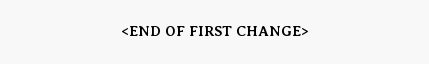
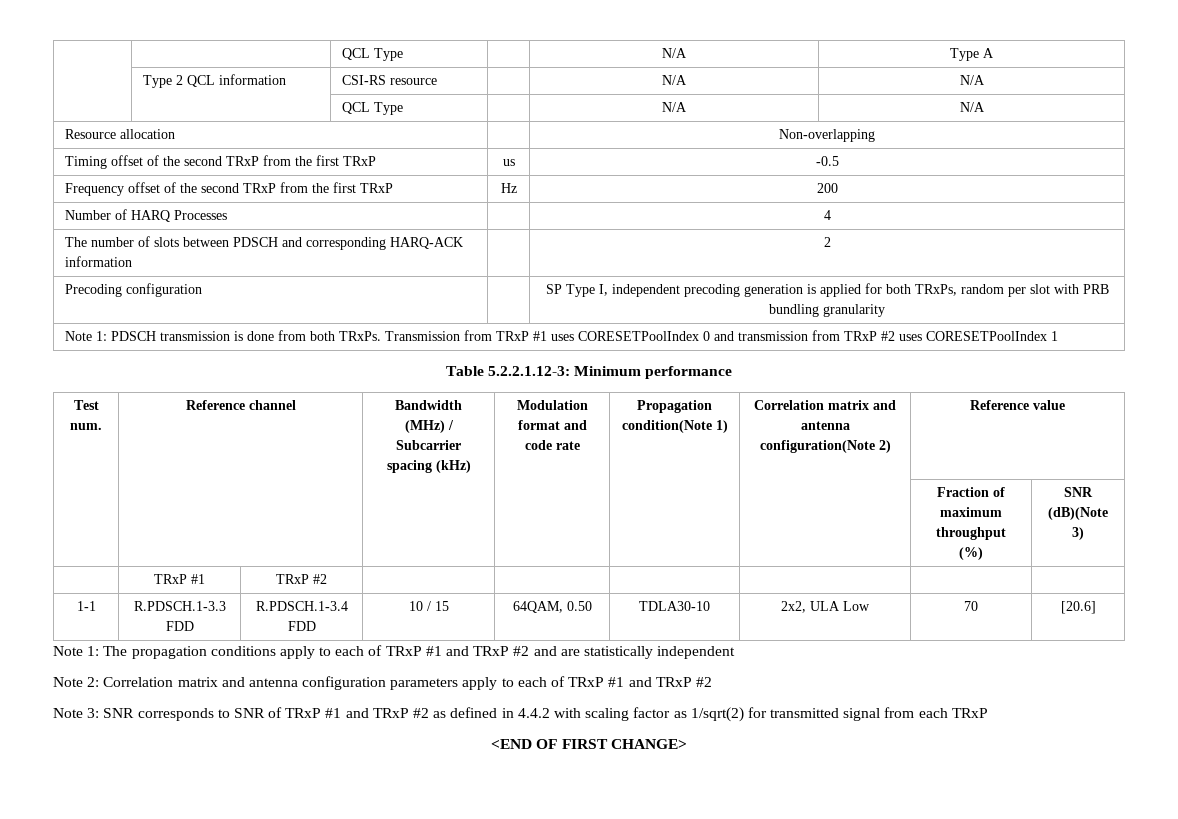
+ | | QCL Type | | N/A | Type A
+ | Type 2 QCL information | CSI-RS resource | | N/A | N/A
+ | | QCL Type | | N/A | N/A
+ Resource allocation | | Non-overlapping
+ Timing offset of the second TRxP from the first TRxP | us | -0.5
+ Frequency offset of the second TRxP from the first TRxP | Hz | 200
+ Number of HARQ Processes | | 4
+ The number of slots between PDSCH and corresponding HARQ-ACK information | | 2
+ Precoding configuration | | SP Type I, independent precoding generation is applied for both TRxPs, random per slot with PRB bundling granularity
+ Note 1: PDSCH transmission is done from both TRxPs. Transmission from TRxP #1 uses CORESETPoolIndex 0 and transmission from TRxP #2 uses CORESETPoolIndex 1
+ Table 5.2.2.1.12-3: Minimum performance
+ Test num. | Reference channel | Bandwidth (MHz) / Subcarrier spacing (kHz) | Modulation format and code rate | Propagation condition(Note 1) | Correlation matrix and antenna configuration(Note 2) | Reference value
+ | | | | | | Fraction of maximum throughput (%) | SNR (dB)(Note 3)
+ | TRxP #1 | TRxP #2 | | | | | |
+ 1-1 | R.PDSCH.1-3.3 FDD | R.PDSCH.1-3.4 FDD | 10 / 15 | 64QAM, 0.50 | TDLA30-10 | 2x2, ULA Low | 70 | [20.6]
+ Note 1: The propagation conditions apply to each of TRxP #1 and TRxP #2 and are statistically independent
+ Note 2: Correlation matrix and antenna configuration parameters apply to each of TRxP #1 and TRxP #2
+ Note 3: SNR corresponds to SNR of TRxP #1 and TRxP #2 as defined in 4.4.2 with scaling factor as 1/sqrt(2) for transmitted signal from each TRxP

